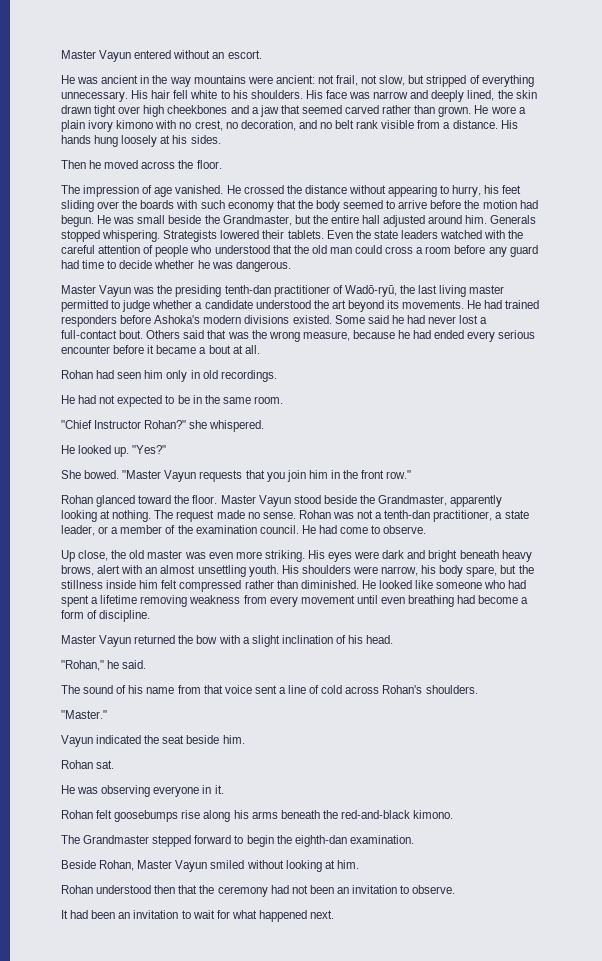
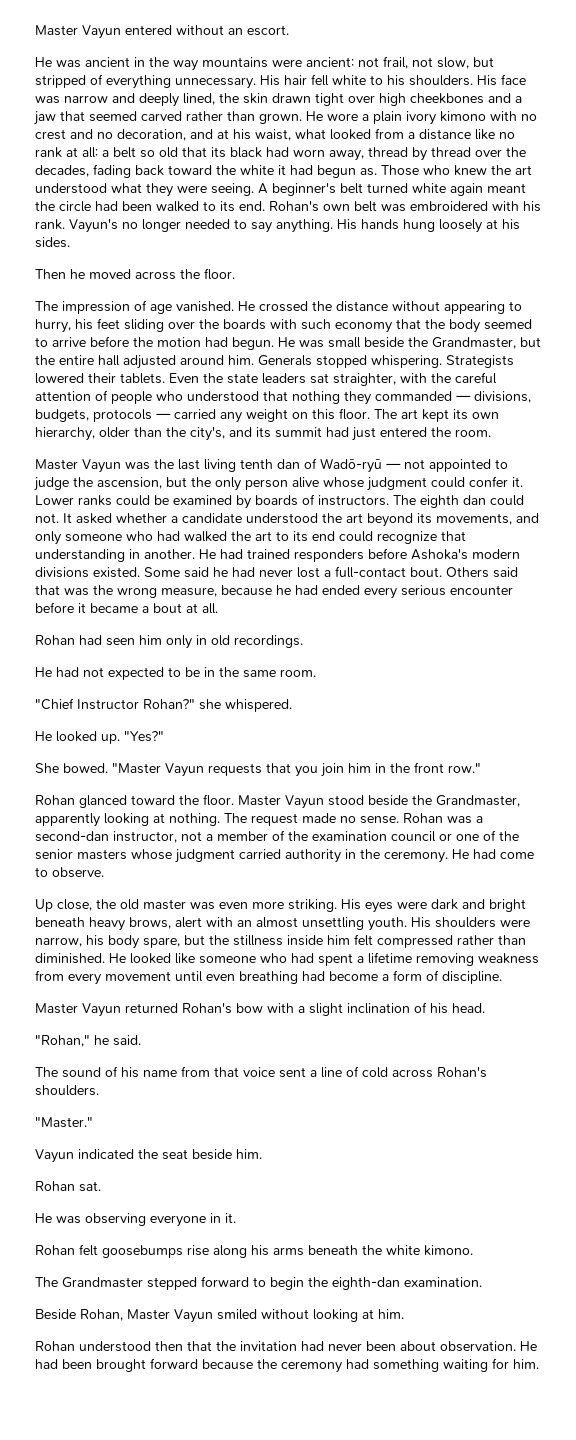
- He wore a plain ivory kimono with no crest, no decoration, and no belt rank visible from a distance.
+ He wore a plain ivory kimono with no crest and no decoration, and at his waist, what looked from a distance like no rank at all: a belt so old that its black had worn away, thread by thread over the decades, fading back toward the white it had begun as. Those who knew the art understood what they were seeing. A beginner's belt turned white again meant the circle had been walked to its end. Rohan's own belt was embroidered with his rank. Vayun's no longer needed to say anything.
- Even the state leaders watched with the careful attention of people who understood that the old man could cross a room before any guard had time to decide whether he was dangerous.
- Master Vayun was the presiding tenth-dan practitioner of Wadō-ryū, the last living master permitted to judge whether a candidate understood the art beyond its movements.
+ Even the state leaders sat straighter, with the careful attention of people who understood that nothing they commanded — divisions, budgets, protocols — carried any weight on this floor. The art kept its own hierarchy, older than the city's, and its summit had just entered the room.
+ Master Vayun was the last living tenth dan of Wadō-ryū — not appointed to judge the ascension, but the only person alive whose judgment could confer it. Lower ranks could be examined by boards of instructors. The eighth dan could not. It asked whether a candidate understood the art beyond its movements, and only someone who had walked the art to its end could recognize that understanding in another.
- Rohan was not a tenth-dan practitioner, a state leader, or a member of the examination council.
+ Rohan was a second-dan instructor, not a member of the examination council or one of the senior masters whose judgment carried authority in the ceremony.
- Master Vayun returned the bow with a slight inclination of his head.
+ Master Vayun returned Rohan's bow with a slight inclination of his head.
- Rohan felt goosebumps rise along his arms beneath the red-and-black kimono.
+ Rohan felt goosebumps rise along his arms beneath the white kimono.
- Rohan understood then that the ceremony had not been an invitation to observe.
- It had been an invitation to wait for what happened next.
+ Rohan understood then that the invitation had never been about observation. He had been brought forward because the ceremony had something waiting for him.

